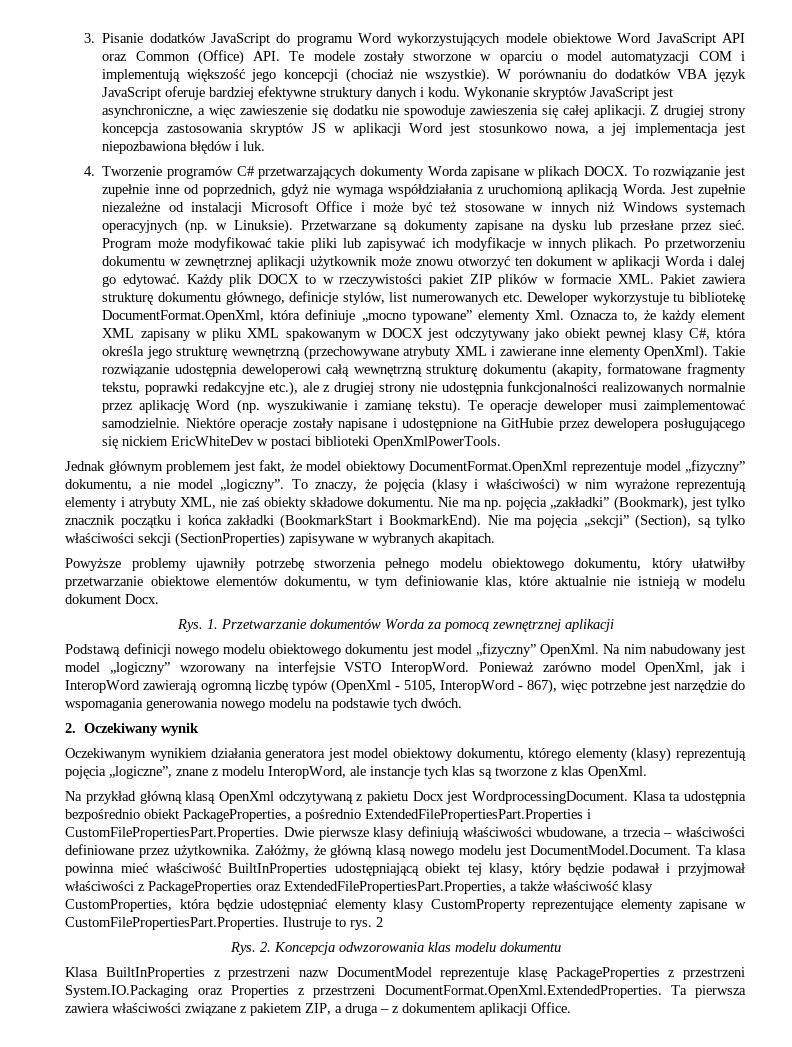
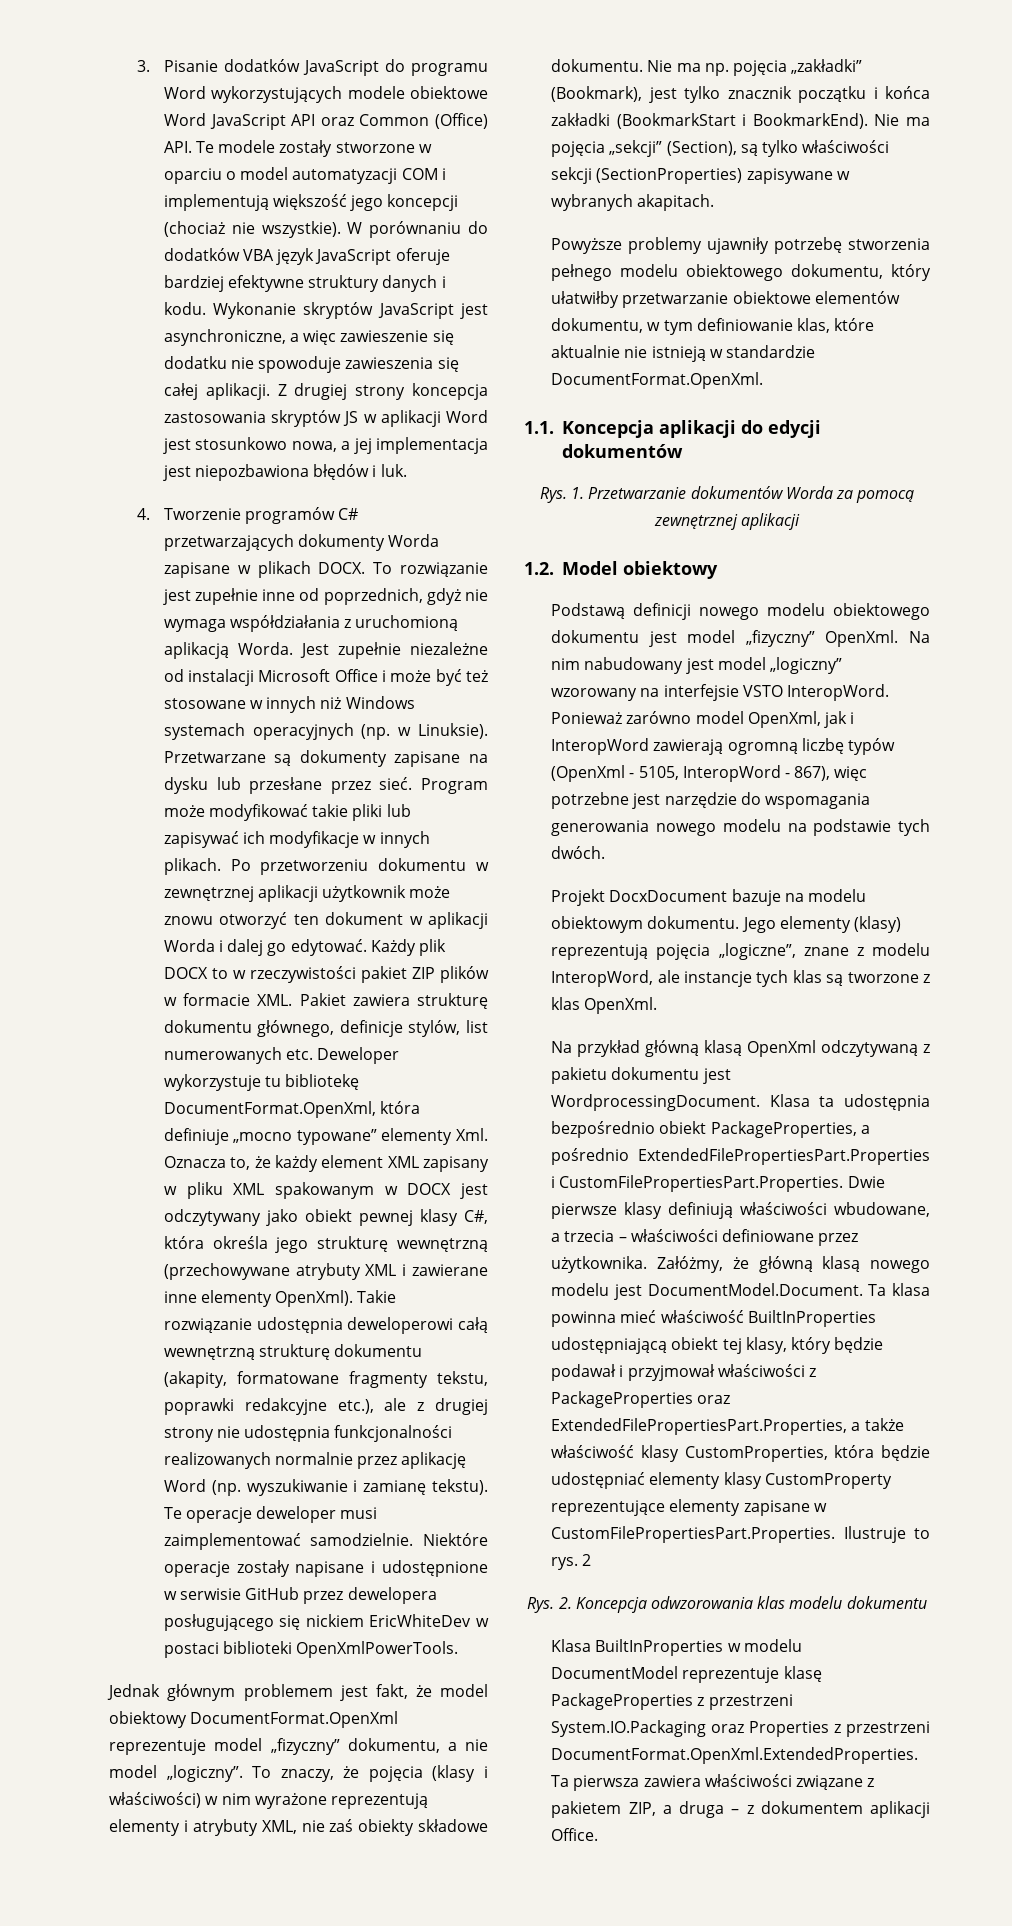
- Niektóre operacje zostały napisane i udostępnione na GitHubie przez dewelopera posługującego się nickiem EricWhiteDev w postaci biblioteki OpenXmlPowerTools.
+ Niektóre operacje zostały napisane i udostępnione w serwisie GitHub przez dewelopera posługującego się nickiem EricWhiteDev w postaci biblioteki OpenXmlPowerTools.
- Powyższe problemy ujawniły potrzebę stworzenia pełnego modelu obiektowego dokumentu, który ułatwiłby przetwarzanie obiektowe elementów dokumentu, w tym definiowanie klas, które aktualnie nie istnieją w modelu dokument Docx.
+ Powyższe problemy ujawniły potrzebę stworzenia pełnego modelu obiektowego dokumentu, który ułatwiłby przetwarzanie obiektowe elementów dokumentu, w tym definiowanie klas, które aktualnie nie istnieją w standardzie DocumentFormat.OpenXml.
+ 1.1. Koncepcja aplikacji do edycji dokumentów
+ 1.2. Model obiektowy
- 2. Oczekiwany wynik
- Oczekiwanym wynikiem działania generatora jest model obiektowy dokumentu, którego elementy (klasy) reprezentują pojęcia „logiczne”, znane z modelu InteropWord, ale instancje tych klas są tworzone z klas OpenXml.
+ Projekt DocxDocument bazuje na modelu obiektowym dokumentu. Jego elementy (klasy) reprezentują pojęcia „logiczne”, znane z modelu InteropWord, ale instancje tych klas są tworzone z klas OpenXml.
- Na przykład główną klasą OpenXml odczytywaną z pakietu Docx jest WordprocessingDocument.
+ Na przykład główną klasą OpenXml odczytywaną z pakietu dokumentu jest WordprocessingDocument.
- Klasa BuiltInProperties z przestrzeni nazw DocumentModel reprezentuje klasę PackageProperties z przestrzeni System.IO.Packaging oraz Properties z przestrzeni DocumentFormat.OpenXml.ExtendedProperties. Ta pierwsza zawiera właściwości związane z pakietem ZIP, a druga – z dokumentem aplikacji Office.
+ Klasa BuiltInProperties w modelu DocumentModel reprezentuje klasę PackageProperties z przestrzeni System.IO.Packaging oraz Properties z przestrzeni DocumentFormat.OpenXml.ExtendedProperties. Ta pierwsza zawiera właściwości związane z pakietem ZIP, a druga – z dokumentem aplikacji Office.

